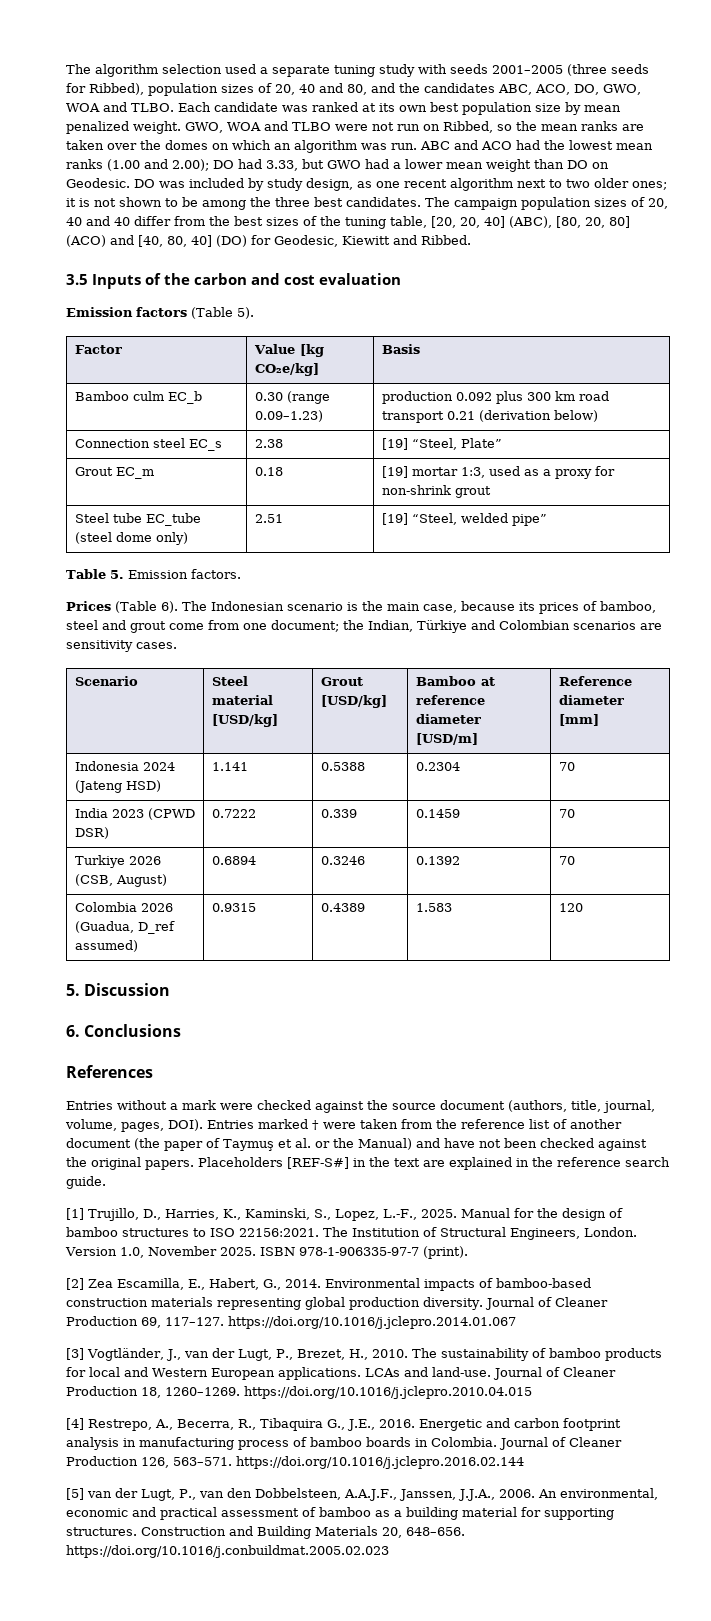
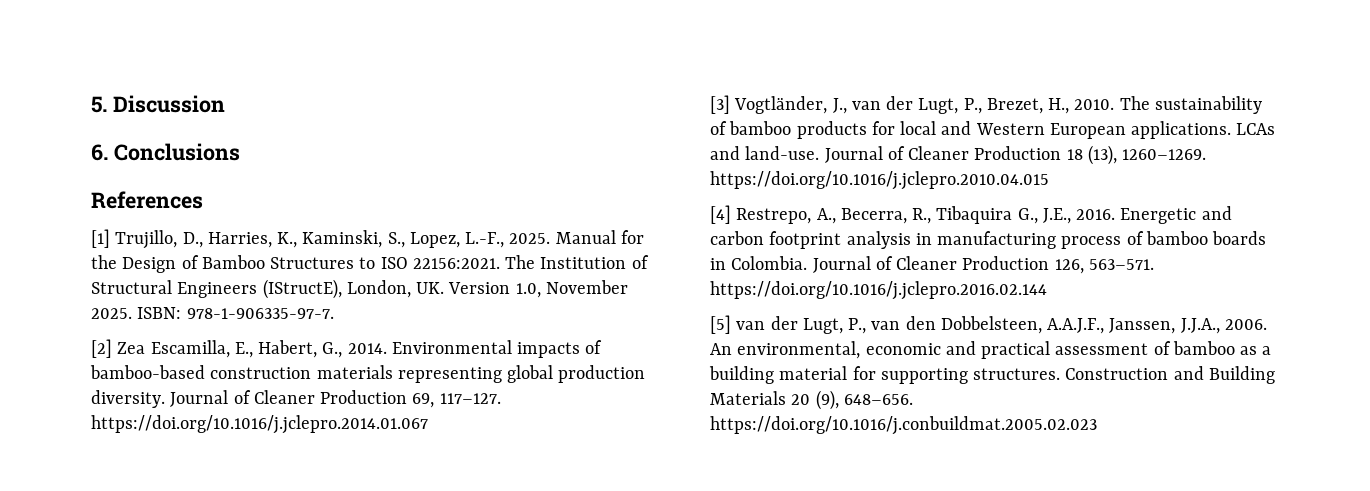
- The algorithm selection used a separate tuning study with seeds 2001–2005 (three seeds for Ribbed), population sizes of 20, 40 and 80, and the candidates ABC, ACO, DO, GWO, WOA and TLBO. Each candidate was ranked at its own best population size by mean penalized weight. GWO, WOA and TLBO were not run on Ribbed, so the mean ranks are taken over the domes on which an algorithm was run. ABC and ACO had the lowest mean ranks (1.00 and 2.00); DO had 3.33, but GWO had a lower mean weight than DO on Geodesic. DO was included by study design, as one recent algorithm next to two older ones; it is not shown to be among the three best candidates. The campaign population sizes of 20, 40 and 40 differ from the best sizes of the tuning table, [20, 20, 40] (ABC), [80, 20, 80] (ACO) and [40, 80, 40] (DO) for Geodesic, Kiewitt and Ribbed.
- 3.5 Inputs of the carbon and cost evaluation
- Emission factors (Table 5).
- Factor | Value [kg CO₂e/kg] | Basis
- Bamboo culm EC_b | 0.30 (range 0.09–1.23) | production 0.092 plus 300 km road transport 0.21 (derivation below)
- Connection steel EC_s | 2.38 | [19] “Steel, Plate”
- Grout EC_m | 0.18 | [19] mortar 1:3, used as a proxy for non-shrink grout
- Steel tube EC_tube (steel dome only) | 2.51 | [19] “Steel, welded pipe”
- Table 5. Emission factors.
- Prices (Table 6). The Indonesian scenario is the main case, because its prices of bamboo, steel and grout come from one document; the Indian, Türkiye and Colombian scenarios are sensitivity cases.
- Scenario | Steel material [USD/kg] | Grout [USD/kg] | Bamboo at reference diameter [USD/m] | Reference diameter [mm]
- Indonesia 2024 (Jateng HSD) | 1.141 | 0.5388 | 0.2304 | 70
- India 2023 (CPWD DSR) | 0.7222 | 0.339 | 0.1459 | 70
- Turkiye 2026 (CSB, August) | 0.6894 | 0.3246 | 0.1392 | 70
- Colombia 2026 (Guadua, D_ref assumed) | 0.9315 | 0.4389 | 1.583 | 120
- Entries without a mark were checked against the source document (authors, title, journal, volume, pages, DOI). Entries marked † were taken from the reference list of another document (the paper of Taymuş et al. or the Manual) and have not been checked against the original papers. Placeholders [REF-S#] in the text are explained in the reference search guide.
- Manual for the design of bamboo structures to ISO 22156:2021.
+ Manual for the Design of Bamboo Structures to ISO 22156:2021.
- The Institution of Structural Engineers, London. Version 1.0, November 2025.
+ The Institution of Structural Engineers (IStructE), London, UK. Version 1.0, November 2025.
- ISBN 978-1-906335-97-7 (print).
+ ISBN: 978-1-906335-97-7.
- Journal of Cleaner Production 18, 1260–1269. https://doi.org/10.1016/j.jclepro.2010.04.015
+ Journal of Cleaner Production 18 (13), 1260–1269. https://doi.org/10.1016/j.jclepro.2010.04.015
- Construction and Building Materials 20, 648–656. https://doi.org/10.1016/j.conbuildmat.2005.02.023
+ Construction and Building Materials 20 (9), 648–656. https://doi.org/10.1016/j.conbuildmat.2005.02.023

